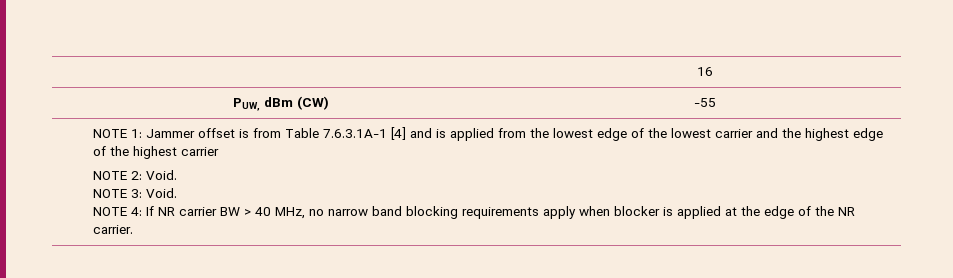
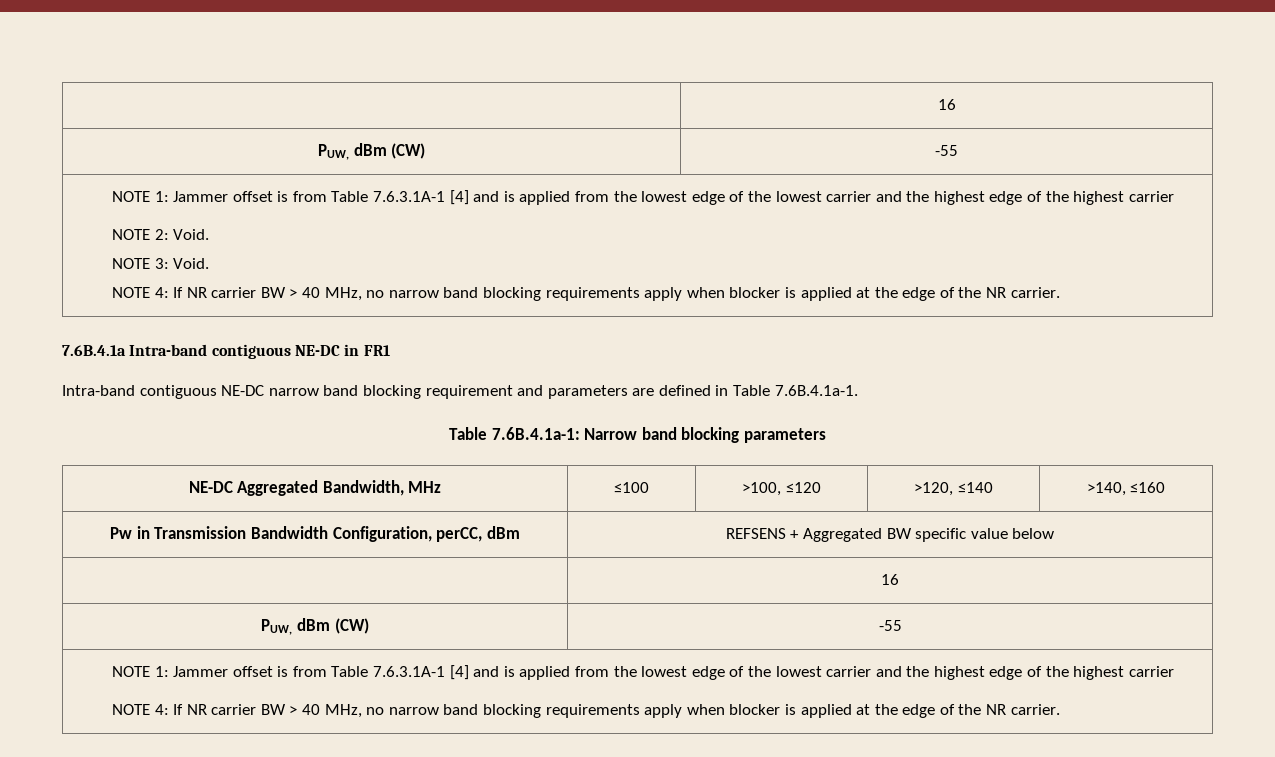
+ 7.6B.4.1a Intra-band contiguous NE-DC in FR1
+ Intra-band contiguous NE-DC narrow band blocking requirement and parameters are defined in Table 7.6B.4.1a-1.
+ Table 7.6B.4.1a-1: Narrow band blocking parameters
+ NE-DC Aggregated Bandwidth, MHz | ≤100 | >100, ≤120 | >120, ≤140 | >140, ≤160
+ Pw in Transmission Bandwidth Configuration, perCC, dBm | REFSENS + Aggregated BW specific value below
+ | 16
+ PUW, dBm (CW) | -55
+ NOTE 1: Jammer offset is from Table 7.6.3.1A-1 [4] and is applied from the lowest edge of the lowest carrier and the highest edge of the highest carrier
+ NOTE 4: If NR carrier BW > 40 MHz, no narrow band blocking requirements apply when blocker is applied at the edge of the NR carrier.

